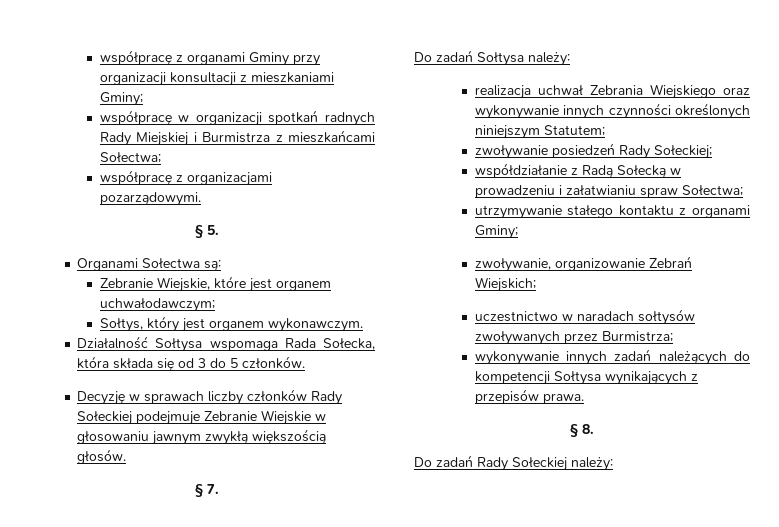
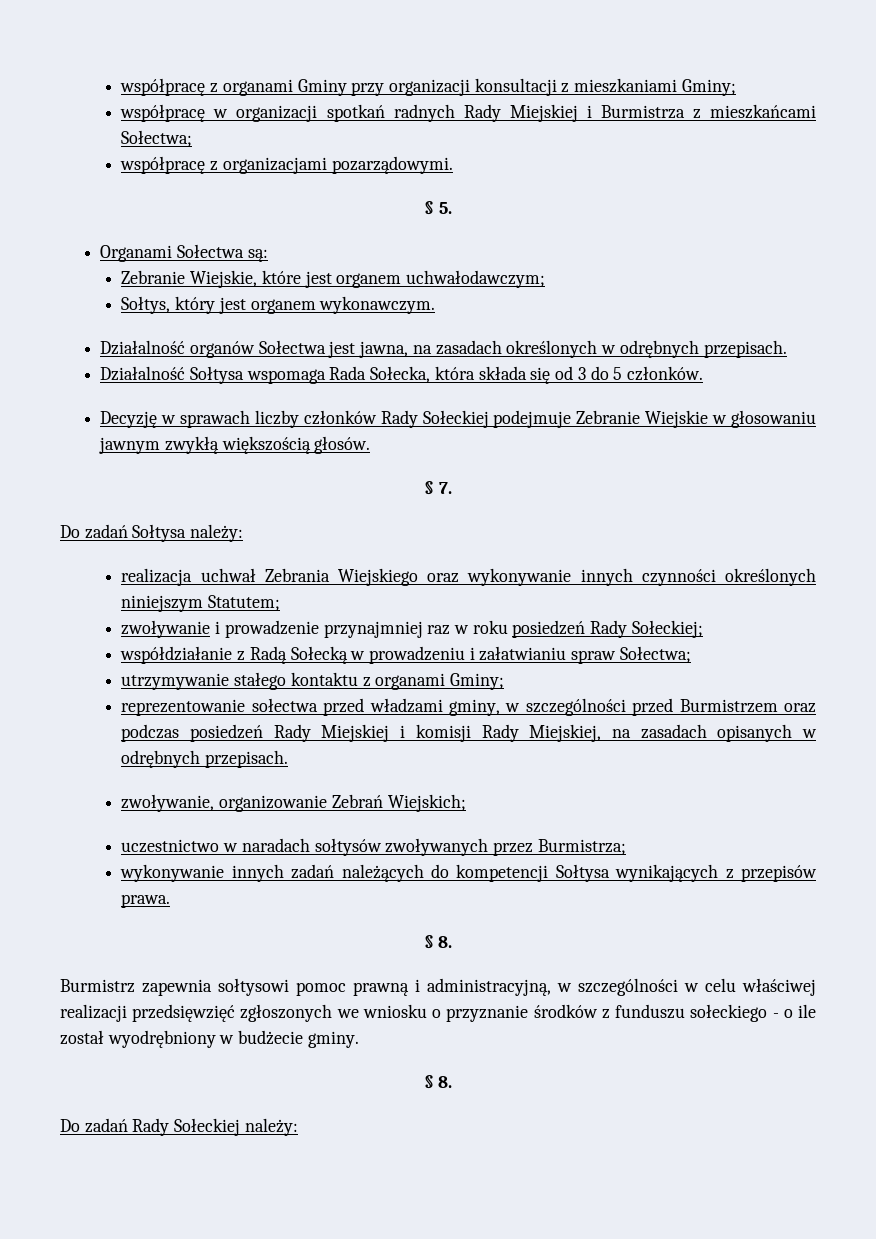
+ Działalność organów Sołectwa jest jawna, na zasadach określonych w odrębnych przepisach.
- zwoływanie posiedzeń Rady Sołeckiej;
+ zwoływanie i prowadzenie przynajmniej raz w roku posiedzeń Rady Sołeckiej;
+ reprezentowanie sołectwa przed władzami gminy, w szczególności przed Burmistrzem oraz podczas posiedzeń Rady Miejskiej i komisji Rady Miejskiej, na zasadach opisanych w odrębnych przepisach.
+ Burmistrz zapewnia sołtysowi pomoc prawną i administracyjną, w szczególności w celu właściwej realizacji przedsięwzięć zgłoszonych we wniosku o przyznanie środków z funduszu sołeckiego - o ile został wyodrębniony w budżecie gminy.
+ § 8.

